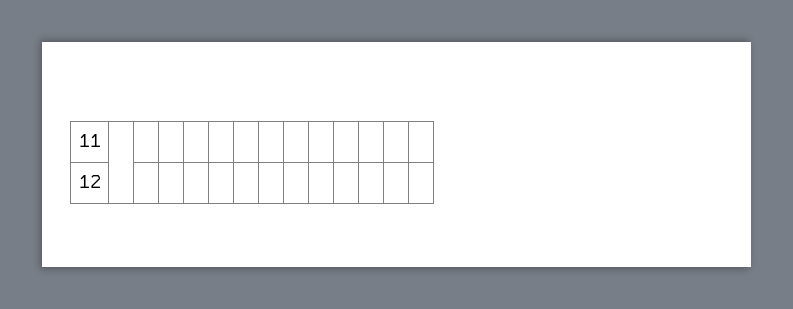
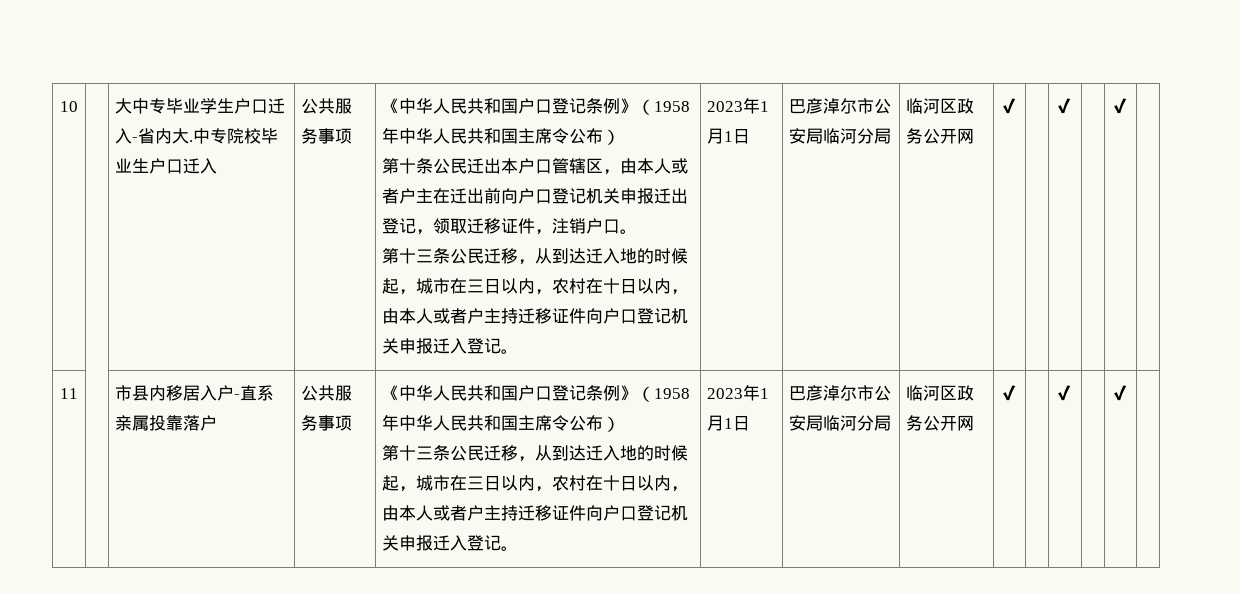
- 11 | | | | | | | | | | | | |
- 12 | | | | | | | | | | | | |
+ 10 | | 大中专毕业学生户口迁入-省内大.中专院校毕业生户口迁入 | 公共服务事项 | 《中华人民共和国户口登记条例》（1958年中华人民共和国主席令公布）
+ 第十条公民迁出本户口管辖区，由本人或者户主在迁出前向户口登记机关申报迁出登记，领取迁移证件，注销户口。
+ 第十三条公民迁移，从到达迁入地的时候起，城市在三日以内，农村在十日以内，由本人或者户主持迁移证件向户口登记机关申报迁入登记。 | 2023年1月1日 | 巴彦淖尔市公安局临河分局 | 临河区政务公开网 | ✔ | | ✔ | | ✔ |
+ 11 | | 市县内移居入户-直系亲属投靠落户 | 公共服务事项 | 《中华人民共和国户口登记条例》（1958年中华人民共和国主席令公布）
+ 第十三条公民迁移，从到达迁入地的时候起，城市在三日以内，农村在十日以内，由本人或者户主持迁移证件向户口登记机关申报迁入登记。 | 2023年1月1日 | 巴彦淖尔市公安局临河分局 | 临河区政务公开网 | ✔ | | ✔ | | ✔

